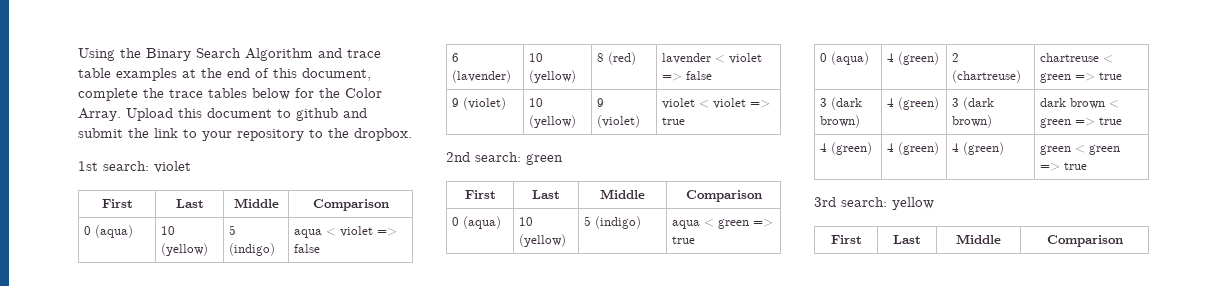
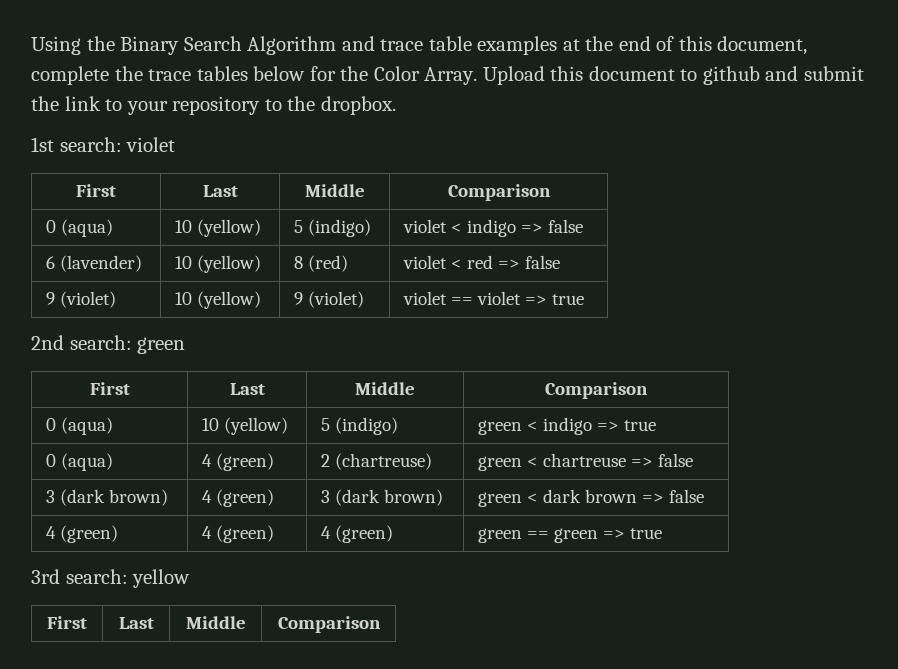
- 0 (aqua) | 10 (yellow) | 5 (indigo) | aqua < violet => false
+ 0 (aqua) | 10 (yellow) | 5 (indigo) | violet < indigo => false
- 6 (lavender) | 10 (yellow) | 8 (red) | lavender < violet => false
+ 6 (lavender) | 10 (yellow) | 8 (red) | violet < red => false
- 9 (violet) | 10 (yellow) | 9 (violet) | violet < violet => true
+ 9 (violet) | 10 (yellow) | 9 (violet) | violet == violet => true
- 0 (aqua) | 10 (yellow) | 5 (indigo) | aqua < green => true
+ 0 (aqua) | 10 (yellow) | 5 (indigo) | green < indigo => true
- 0 (aqua) | 4 (green) | 2 (chartreuse) | chartreuse < green => true
+ 0 (aqua) | 4 (green) | 2 (chartreuse) | green < chartreuse => false
- 3 (dark brown) | 4 (green) | 3 (dark brown) | dark brown < green => true
+ 3 (dark brown) | 4 (green) | 3 (dark brown) | green < dark brown => false
- 4 (green) | 4 (green) | 4 (green) | green < green => true
+ 4 (green) | 4 (green) | 4 (green) | green == green => true

